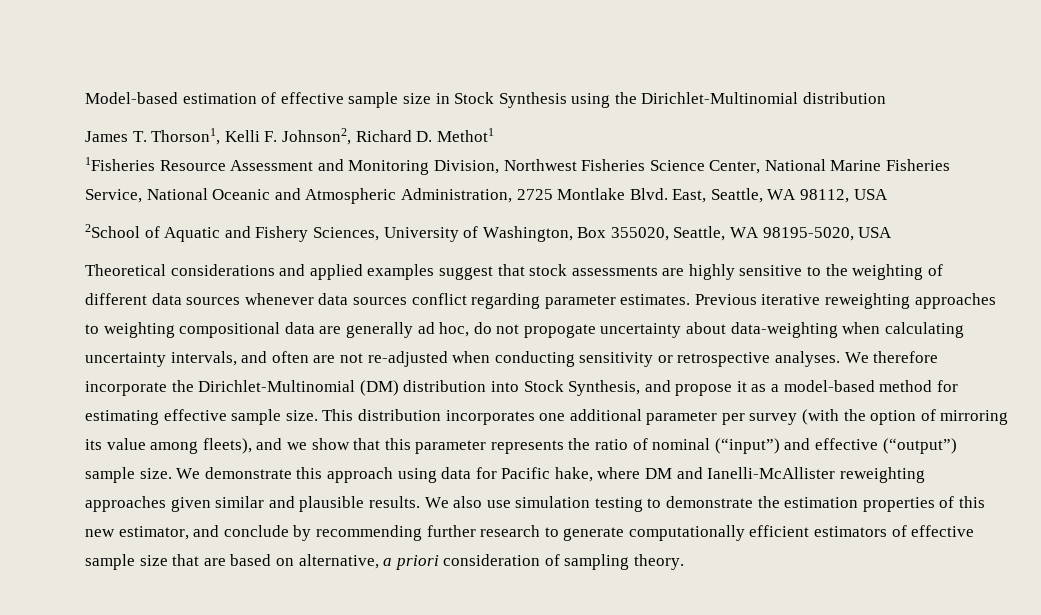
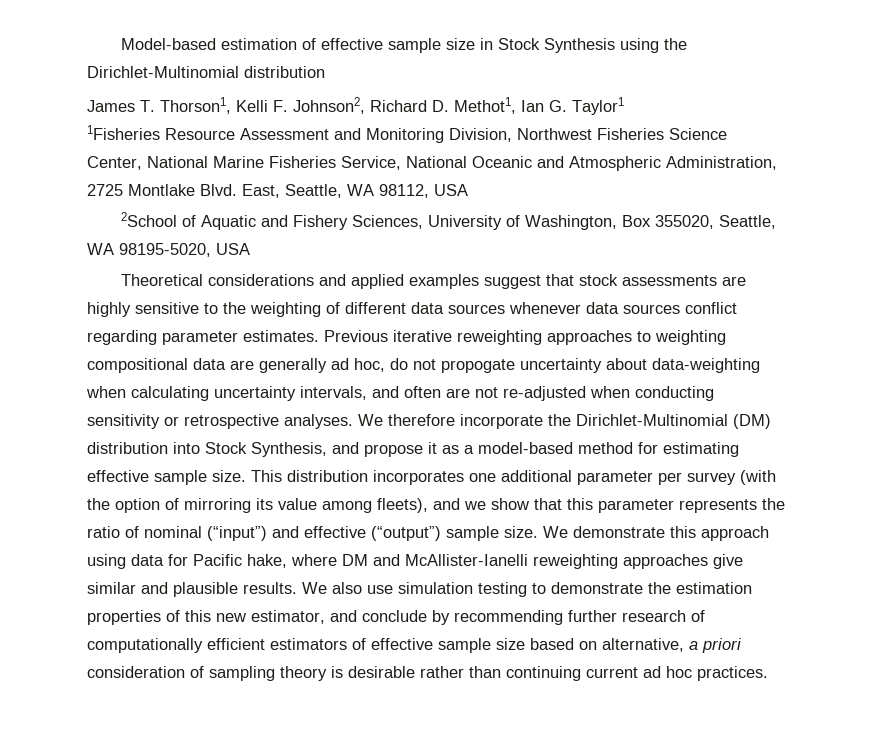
- James T. Thorson1, Kelli F. Johnson2, Richard D. Methot1
+ James T. Thorson1, Kelli F. Johnson2, Richard D. Methot1, Ian G. Taylor1
- We demonstrate this approach using data for Pacific hake, where DM and Ianelli-McAllister reweighting approaches given similar and plausible results.
+ We demonstrate this approach using data for Pacific hake, where DM and McAllister-Ianelli reweighting approaches give similar and plausible results.
- We also use simulation testing to demonstrate the estimation properties of this new estimator, and conclude by recommending further research to generate computationally efficient estimators of effective sample size that are based on alternative, a priori consideration of sampling theory.
+ We also use simulation testing to demonstrate the estimation properties of this new estimator, and conclude by recommending further research of computationally efficient estimators of effective sample size based on alternative, a priori consideration of sampling theory is desirable rather than continuing current ad hoc practices.

